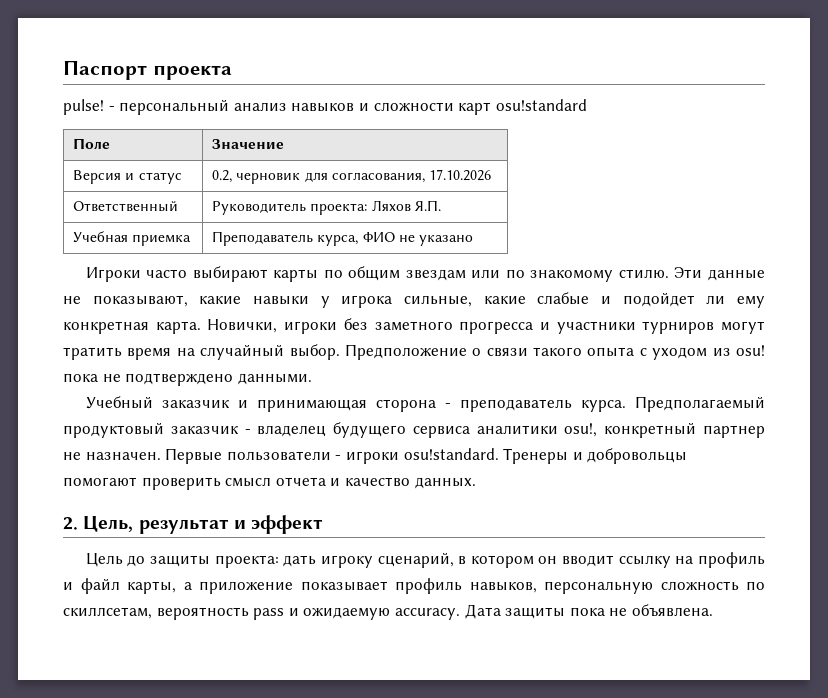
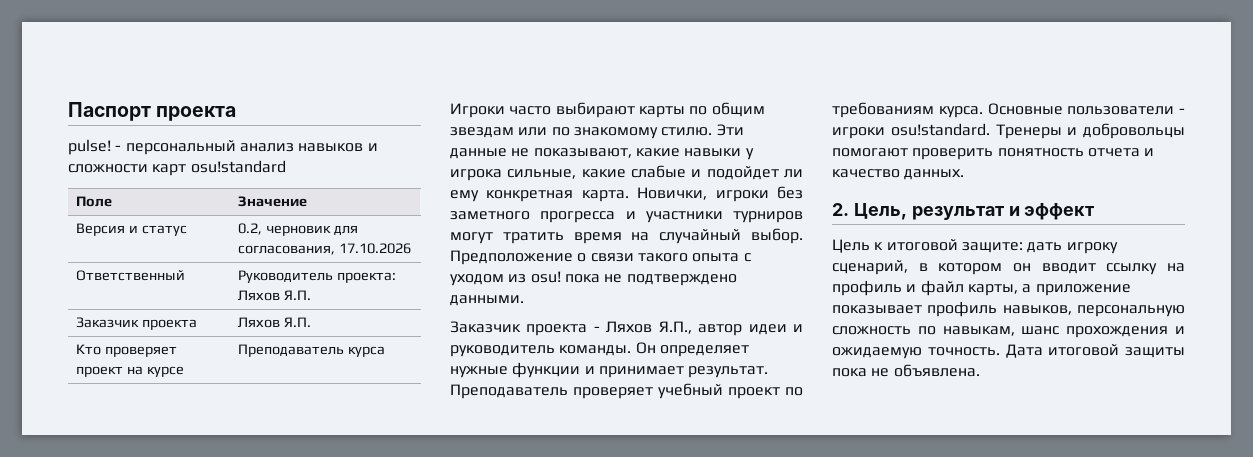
- Учебная приемка | Преподаватель курса, ФИО не указано
+ Заказчик проекта | Ляхов Я.П.
+ Кто проверяет проект на курсе | Преподаватель курса
- Учебный заказчик и принимающая сторона - преподаватель курса. Предполагаемый продуктовый заказчик - владелец будущего сервиса аналитики osu!, конкретный партнер не назначен. Первые пользователи - игроки osu!standard.
+ Заказчик проекта - Ляхов Я.П., автор идеи и руководитель команды. Он определяет нужные функции и принимает результат. Преподаватель проверяет учебный проект по требованиям курса. Основные пользователи - игроки osu!standard.
- Тренеры и добровольцы помогают проверить смысл отчета и качество данных.
+ Тренеры и добровольцы помогают проверить понятность отчета и качество данных.
- Цель до защиты проекта: дать игроку сценарий, в котором он вводит ссылку на профиль и файл карты, а приложение показывает профиль навыков, персональную сложность по скиллсетам, вероятность pass и ожидаемую accuracy. Дата защиты пока не объявлена.
+ Цель к итоговой защите: дать игроку сценарий, в котором он вводит ссылку на профиль и файл карты, а приложение показывает профиль навыков, персональную сложность по навыкам, шанс прохождения и ожидаемую точность. Дата итоговой защиты пока не объявлена.

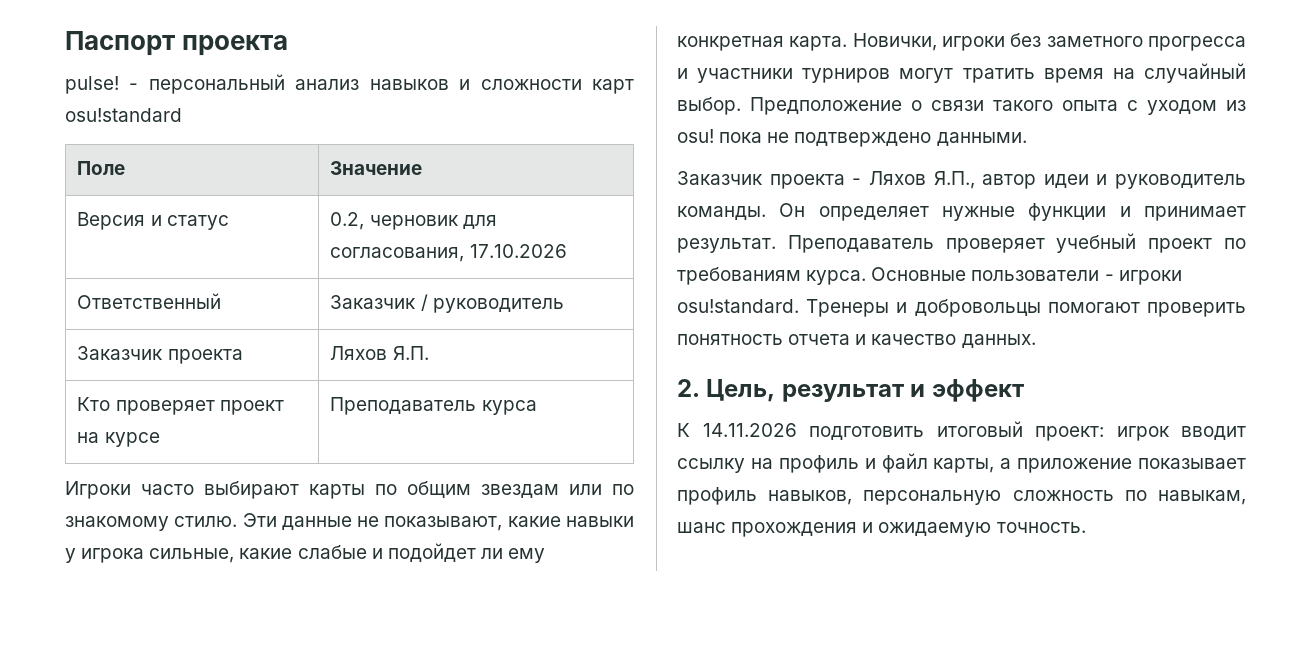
- Ответственный | Руководитель проекта: Ляхов Я.П.
+ Ответственный | Заказчик / руководитель
- Цель к итоговой защите: дать игроку сценарий, в котором он вводит ссылку на профиль и файл карты, а приложение показывает профиль навыков, персональную сложность по навыкам, шанс прохождения и ожидаемую точность. Дата итоговой защиты пока не объявлена.
+ К 14.11.2026 подготовить итоговый проект: игрок вводит ссылку на профиль и файл карты, а приложение показывает профиль навыков, персональную сложность по навыкам, шанс прохождения и ожидаемую точность.

